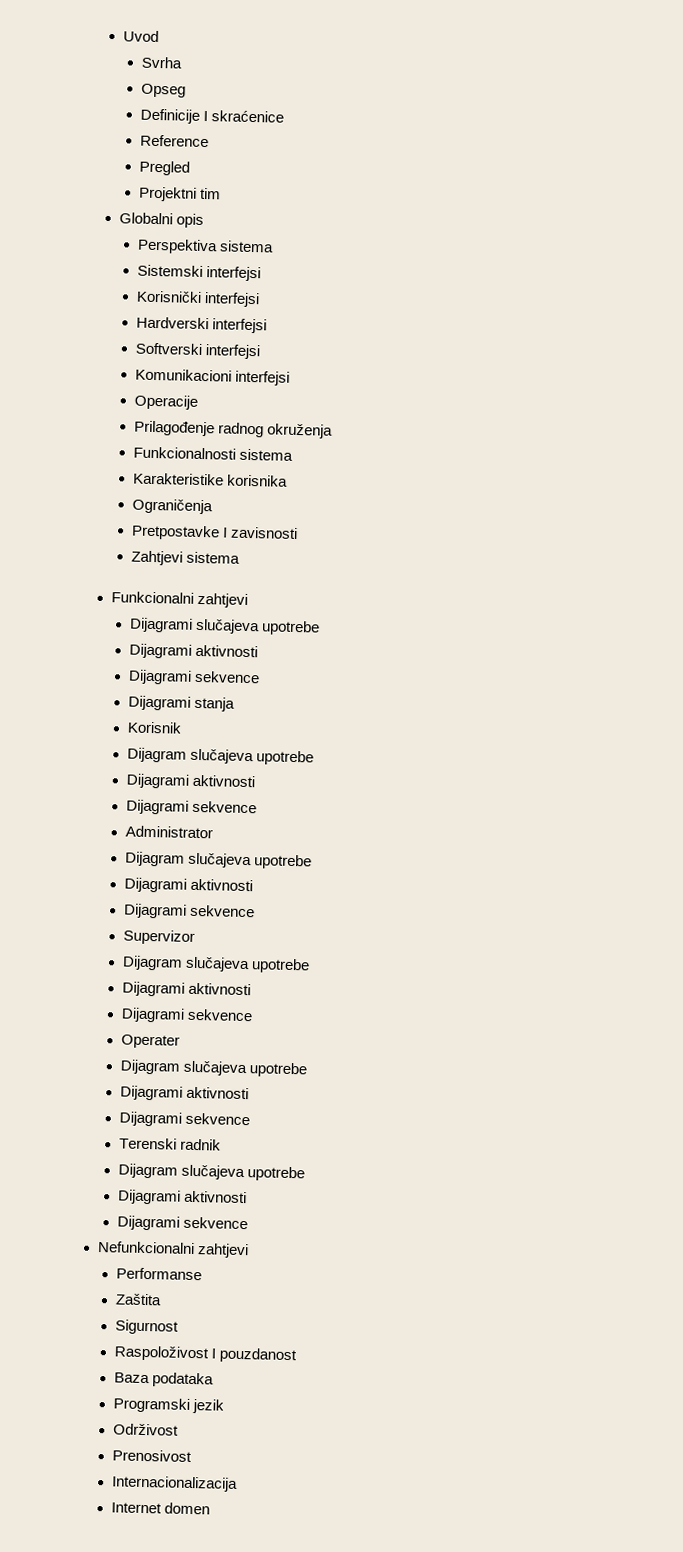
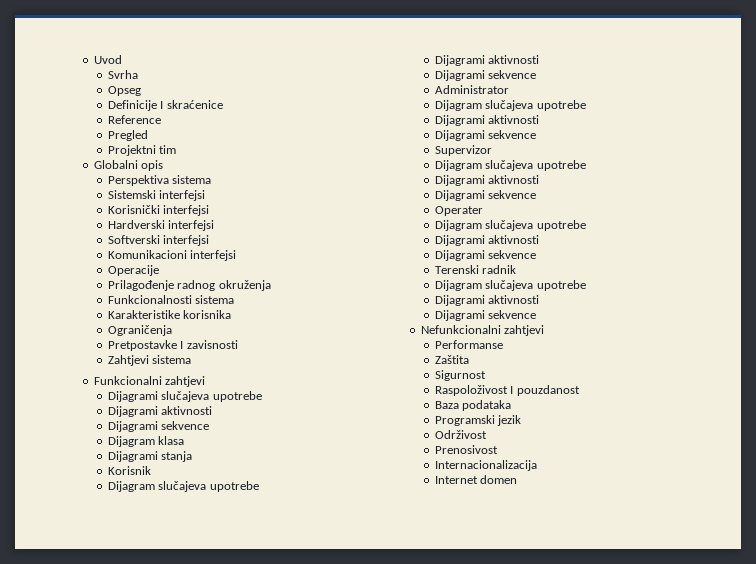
+ Dijagram klasa

